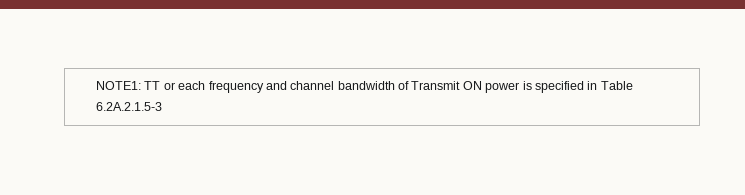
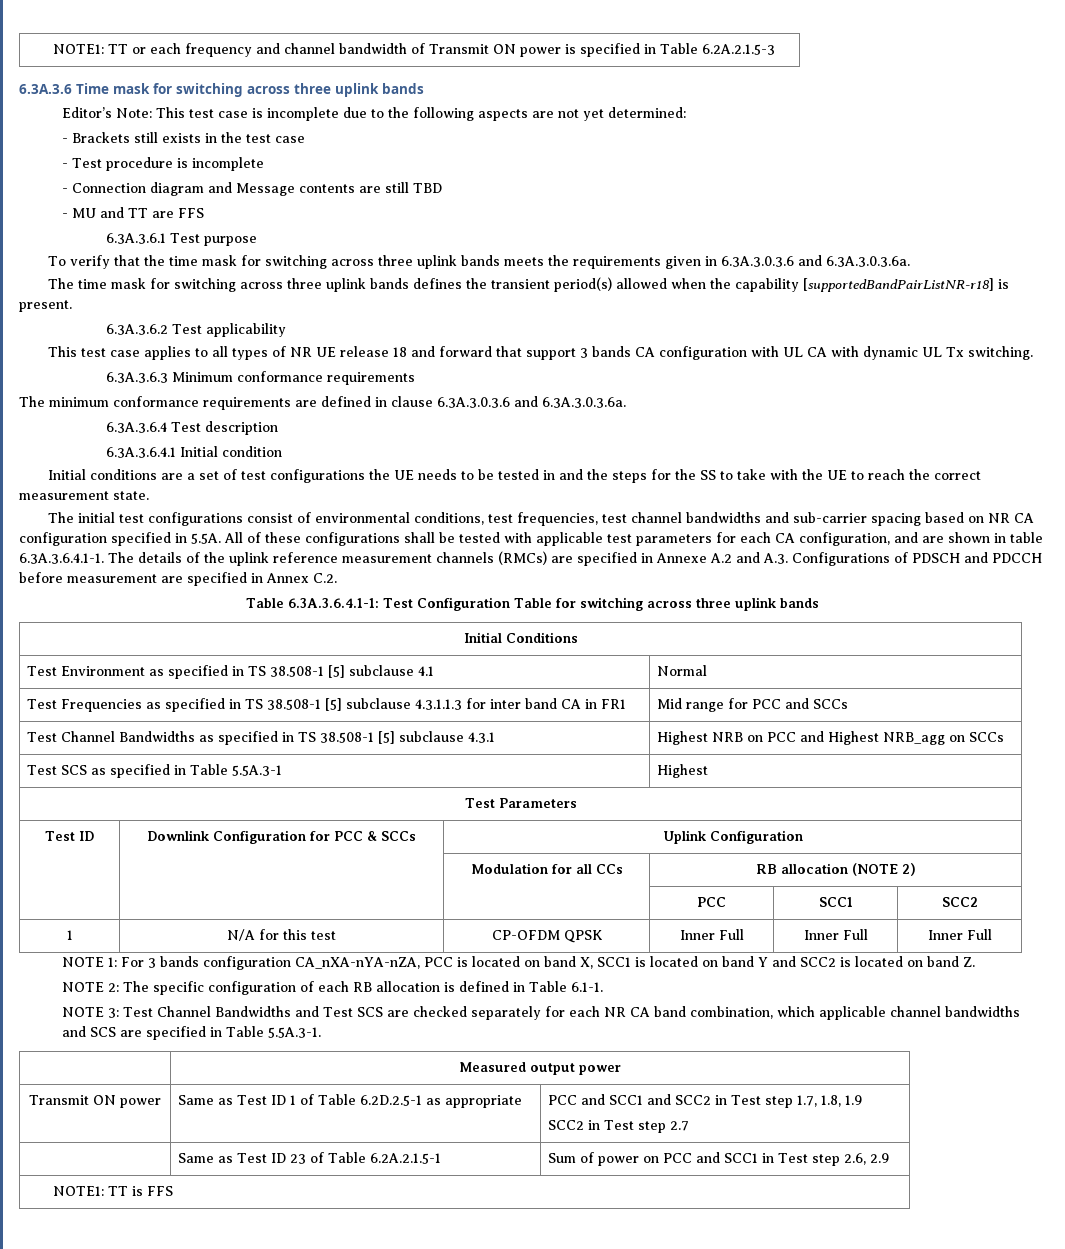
+ 6.3A.3.6 Time mask for switching across three uplink bands
+ Editor’s Note: This test case is incomplete due to the following aspects are not yet determined:
+ - Brackets still exists in the test case
+ - Test procedure is incomplete
+ - Connection diagram and Message contents are still TBD
+ - MU and TT are FFS
+ 6.3A.3.6.1 Test purpose
+ To verify that the time mask for switching across three uplink bands meets the requirements given in 6.3A.3.0.3.6 and 6.3A.3.0.3.6a.
+ The time mask for switching across three uplink bands defines the transient period(s) allowed when the capability [supportedBandPairListNR-r18] is present.
+ 6.3A.3.6.2 Test applicability
+ This test case applies to all types of NR UE release 18 and forward that support 3 bands CA configuration with UL CA with dynamic UL Tx switching.
+ 6.3A.3.6.3 Minimum conformance requirements
+ The minimum conformance requirements are defined in clause 6.3A.3.0.3.6 and 6.3A.3.0.3.6a.
+ 6.3A.3.6.4 Test description
+ 6.3A.3.6.4.1 Initial condition
+ Initial conditions are a set of test configurations the UE needs to be tested in and the steps for the SS to take with the UE to reach the correct measurement state.
+ The initial test configurations consist of environmental conditions, test frequencies, test channel bandwidths and sub-carrier spacing based on NR CA configuration specified in 5.5A. All of these configurations shall be tested with applicable test parameters for each CA configuration, and are shown in table 6.3A.3.6.4.1-1. The details of the uplink reference measurement channels (RMCs) are specified in Annexe A.2 and A.3. Configurations of PDSCH and PDCCH before measurement are specified in Annex C.2.
+ Table 6.3A.3.6.4.1-1: Test Configuration Table for switching across three uplink bands
+ Initial Conditions
+ Test Environment as specified in TS 38.508-1 [5] subclause 4.1 | Normal
+ Test Frequencies as specified in TS 38.508-1 [5] subclause 4.3.1.1.3 for inter band CA in FR1 | Mid range for PCC and SCCs
+ Test Channel Bandwidths as specified in TS 38.508-1 [5] subclause 4.3.1 | Highest NRB on PCC and Highest NRB_agg on SCCs
+ Test SCS as specified in Table 5.5A.3-1 | Highest
+ Test Parameters
+ Test ID | Downlink Configuration for PCC & SCCs | Uplink Configuration
+ | | Modulation for all CCs | RB allocation (NOTE 2)
+ | | | PCC | SCC1 | SCC2
+ 1 | N/A for this test | CP-OFDM QPSK | Inner Full | Inner Full | Inner Full
+ NOTE 1: For 3 bands configuration CA_nXA-nYA-nZA, PCC is located on band X, SCC1 is located on band Y and SCC2 is located on band Z.
+ NOTE 2: The specific configuration of each RB allocation is defined in Table 6.1-1.
+ NOTE 3: Test Channel Bandwidths and Test SCS are checked separately for each NR CA band combination, which applicable channel bandwidths and SCS are specified in Table 5.5A.3-1.
+ | Measured output power
+ Transmit ON power | Same as Test ID 1 of Table 6.2D.2.5-1 as appropriate | PCC and SCC1 and SCC2 in Test step 1.7, 1.8, 1.9
+ SCC2 in Test step 2.7
+ | Same as Test ID 23 of Table 6.2A.2.1.5-1 | Sum of power on PCC and SCC1 in Test step 2.6, 2.9
+ NOTE1: TT is FFS

